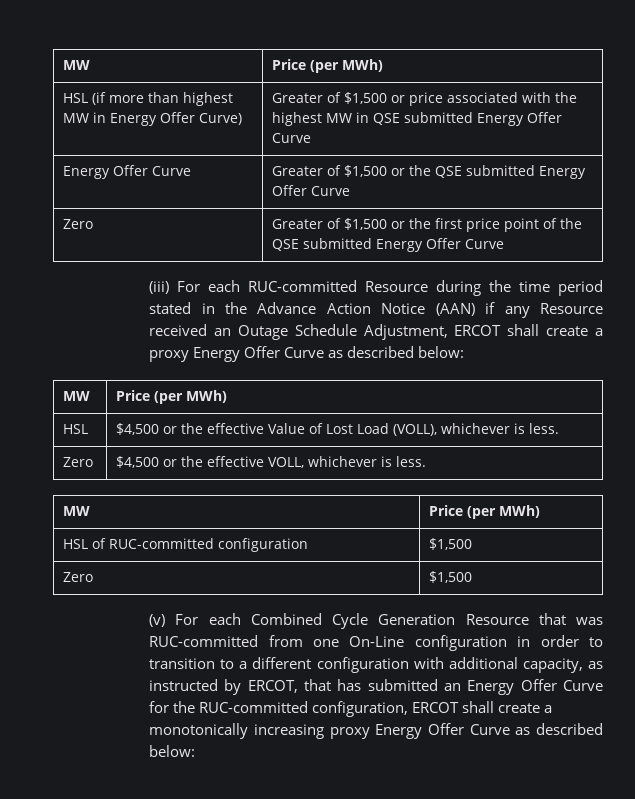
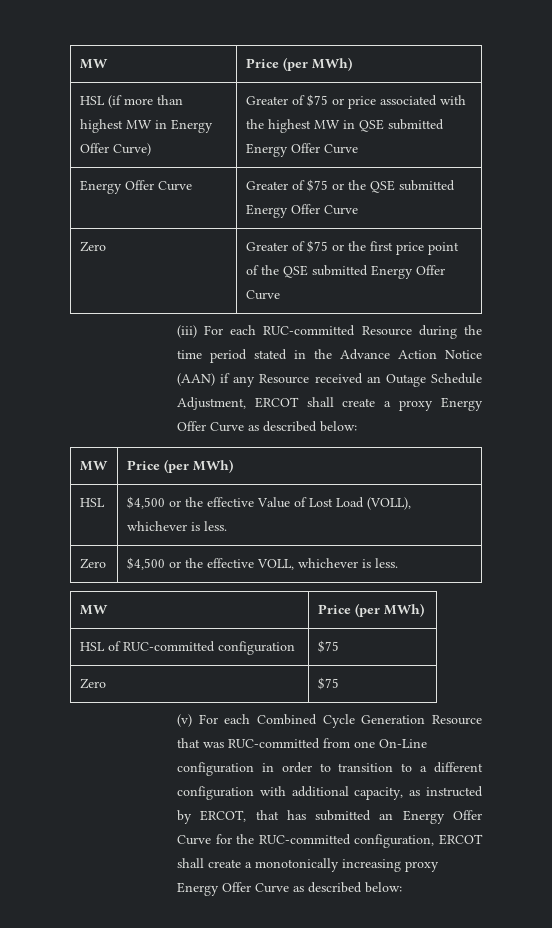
- HSL (if more than highest MW in Energy Offer Curve) | Greater of $1,500 or price associated with the highest MW in QSE submitted Energy Offer Curve
+ HSL (if more than highest MW in Energy Offer Curve) | Greater of $75 or price associated with the highest MW in QSE submitted Energy Offer Curve
- Energy Offer Curve | Greater of $1,500 or the QSE submitted Energy Offer Curve
+ Energy Offer Curve | Greater of $75 or the QSE submitted Energy Offer Curve
- Zero | Greater of $1,500 or the first price point of the QSE submitted Energy Offer Curve
+ Zero | Greater of $75 or the first price point of the QSE submitted Energy Offer Curve
- HSL of RUC-committed configuration | $1,500
- Zero | $1,500
+ HSL of RUC-committed configuration | $75
+ Zero | $75

